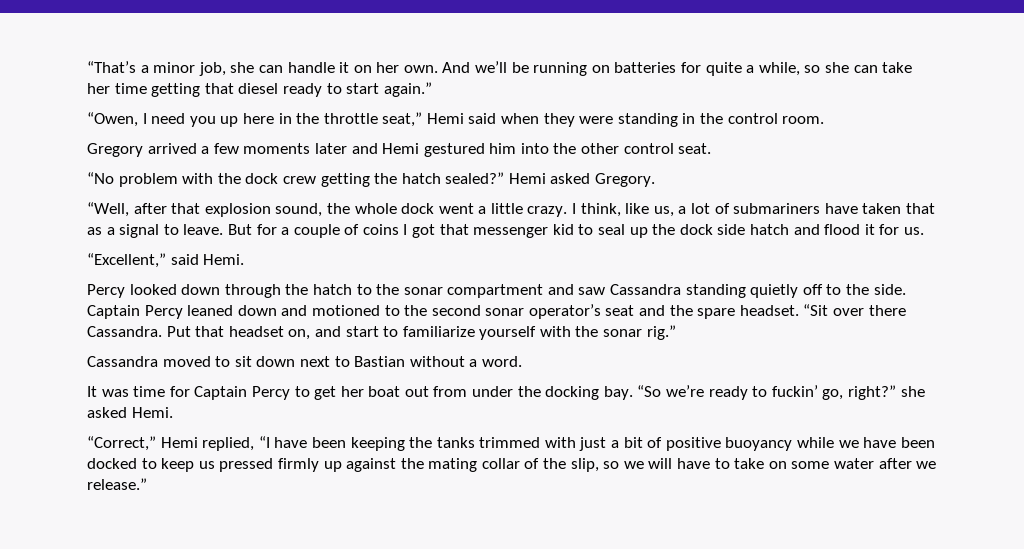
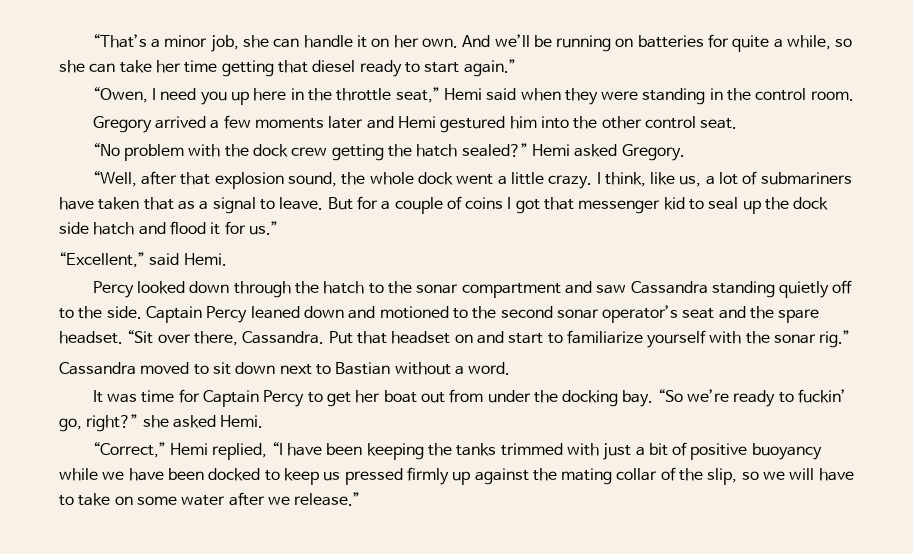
- But for a couple of coins I got that messenger kid to seal up the dock side hatch and flood it for us.
+ But for a couple of coins I got that messenger kid to seal up the dock side hatch and flood it for us.”
- “Sit over there Cassandra.
+ “Sit over there, Cassandra.
- Put that headset on, and start to familiarize yourself with the sonar rig.”
+ Put that headset on and start to familiarize yourself with the sonar rig.”

